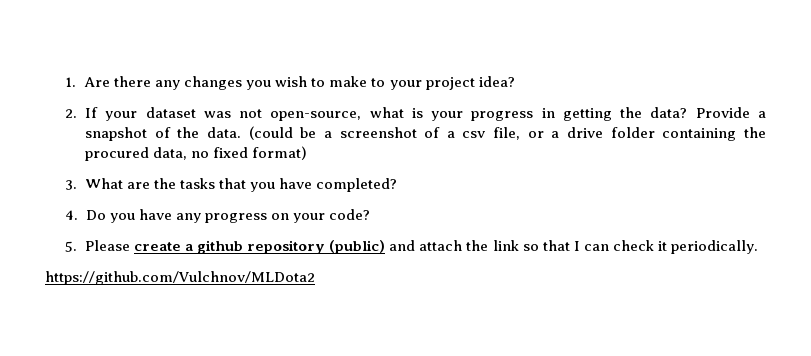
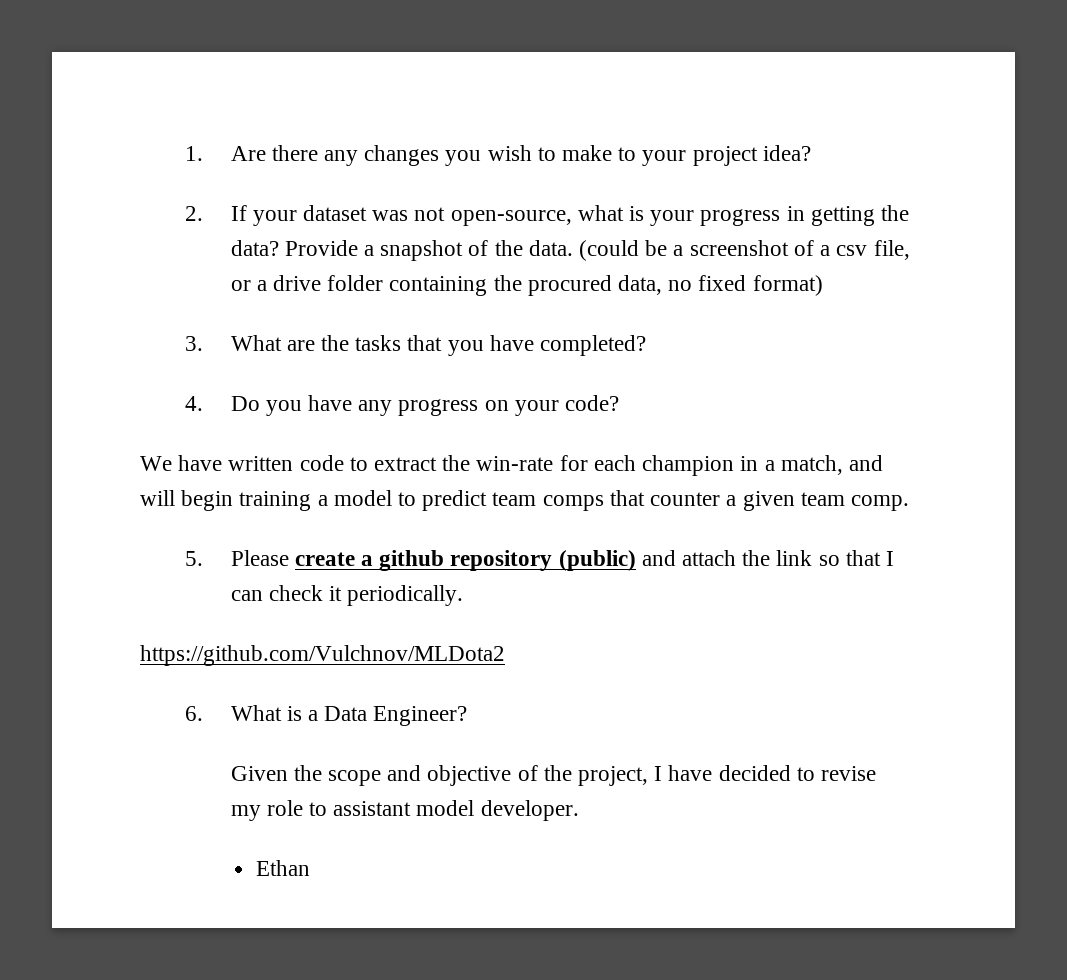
+ We have written code to extract the win-rate for each champion in a match, and will begin training a model to predict team comps that counter a given team comp.
+ 6. What is a Data Engineer?
+ Given the scope and objective of the project, I have decided to revise my role to assistant model developer.
+ Ethan

